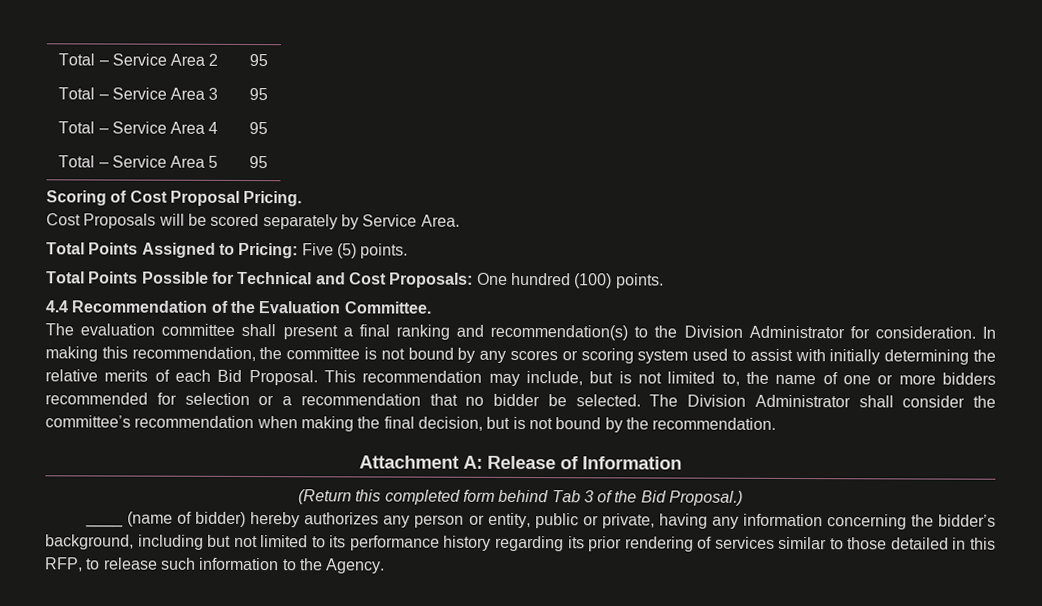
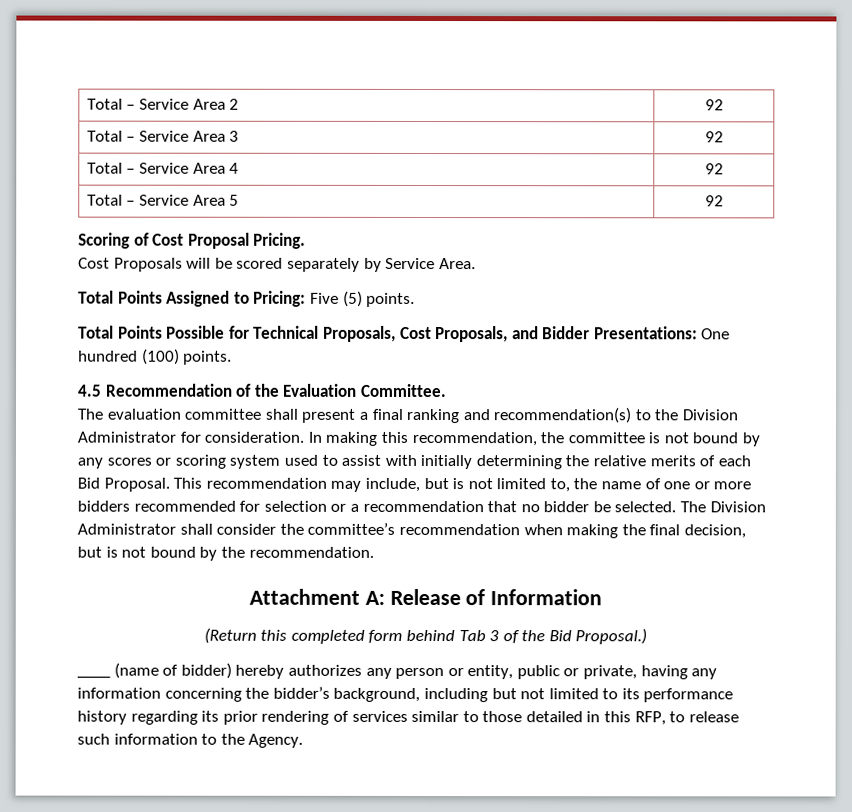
- Total – Service Area 2 | 95
+ Total – Service Area 2 | 92
- Total – Service Area 3 | 95
+ Total – Service Area 3 | 92
- Total – Service Area 4 | 95
+ Total – Service Area 4 | 92
- Total – Service Area 5 | 95
+ Total – Service Area 5 | 92
- Total Points Possible for Technical and Cost Proposals: One hundred (100) points.
+ Total Points Possible for Technical Proposals, Cost Proposals, and Bidder Presentations: One hundred (100) points.
- 4.4 Recommendation of the Evaluation Committee.
+ 4.5 Recommendation of the Evaluation Committee.

